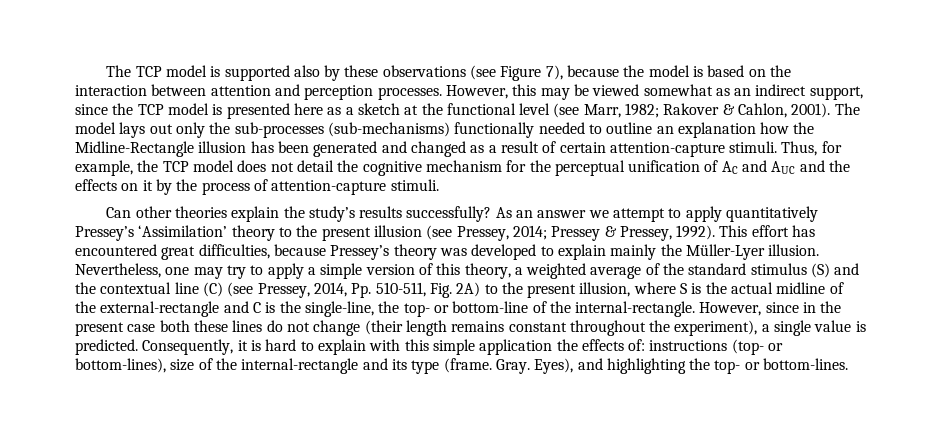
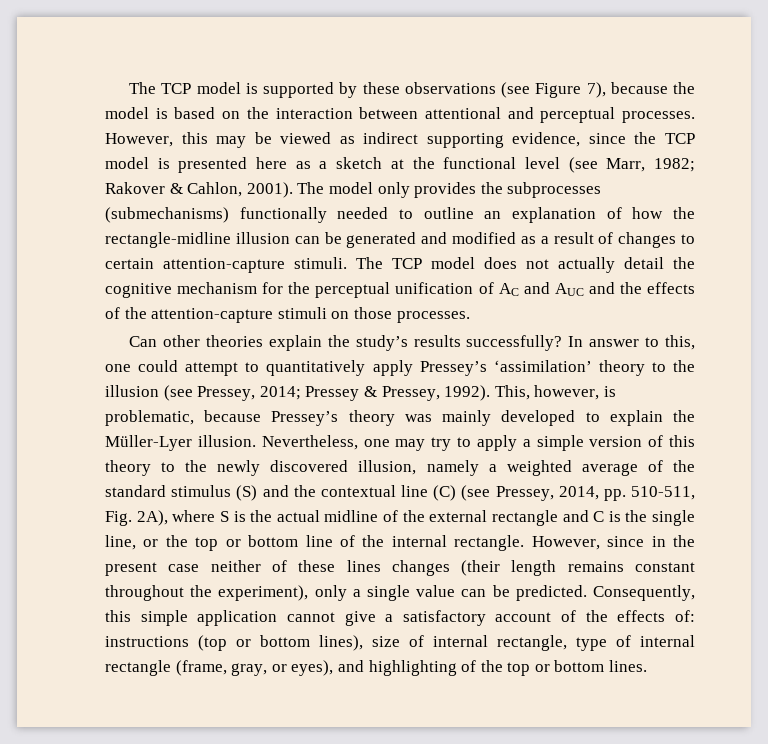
- The TCP model is supported also by these observations (see Figure 7), because the model is based on the interaction between attention and perception processes.
+ The TCP model is supported by these observations (see Figure 7), because the model is based on the interaction between attentional and perceptual processes.
- However, this may be viewed somewhat as an indirect support, since the TCP model is presented here as a sketch at the functional level (see Marr, 1982; Rakover & Cahlon, 2001).
+ However, this may be viewed as indirect supporting evidence, since the TCP model is presented here as a sketch at the functional level (see Marr, 1982; Rakover & Cahlon, 2001).
- The model lays out only the sub-processes (sub-mechanisms) functionally needed to outline an explanation how the Midline-Rectangle illusion has been generated and changed as a result of certain attention-capture stimuli.
+ The model only provides the subprocesses (submechanisms) functionally needed to outline an explanation of how the rectangle-midline illusion can be generated and modified as a result of changes to certain attention-capture stimuli.
- Thus, for example, the TCP model does not detail the cognitive mechanism for the perceptual unification of AC and AUC and the effects on it by the process of attention-capture stimuli.
+ The TCP model does not actually detail the cognitive mechanism for the perceptual unification of AC and AUC and the effects of the attention-capture stimuli on those processes.
- As an answer we attempt to apply quantitatively Pressey’s ‘Assimilation’ theory to the present illusion (see Pressey, 2014; Pressey & Pressey, 1992).
+ In answer to this, one could attempt to quantitatively apply Pressey’s ‘assimilation’ theory to the illusion (see Pressey, 2014; Pressey & Pressey, 1992).
- This effort has encountered great difficulties, because Pressey’s theory was developed to explain mainly the Müller-Lyer illusion.
+ This, however, is problematic, because Pressey’s theory was mainly developed to explain the Müller-Lyer illusion.
- Nevertheless, one may try to apply a simple version of this theory, a weighted average of the standard stimulus (S) and the contextual line (C) (see Pressey, 2014, Pp. 510-511, Fig. 2A) to the present illusion, where S is the actual midline of the external-rectangle and C is the single-line, the top- or bottom-line of the internal-rectangle.
+ Nevertheless, one may try to apply a simple version of this theory to the newly discovered illusion, namely a weighted average of the standard stimulus (S) and the contextual line (C) (see Pressey, 2014, pp. 510-511, Fig. 2A), where S is the actual midline of the external rectangle and C is the single line, or the top or bottom line of the internal rectangle.
- However, since in the present case both these lines do not change (their length remains constant throughout the experiment), a single value is predicted. Consequently, it is hard to explain with this simple application the effects of: instructions (top- or bottom-lines), size of the internal-rectangle and its type (frame. Gray. Eyes), and highlighting the top- or bottom-lines.
+ However, since in the present case neither of these lines changes (their length remains constant throughout the experiment), only a single value can be predicted. Consequently, this simple application cannot give a satisfactory account of the effects of: instructions (top or bottom lines), size of internal rectangle, type of internal rectangle (frame, gray, or eyes), and highlighting of the top or bottom lines.

